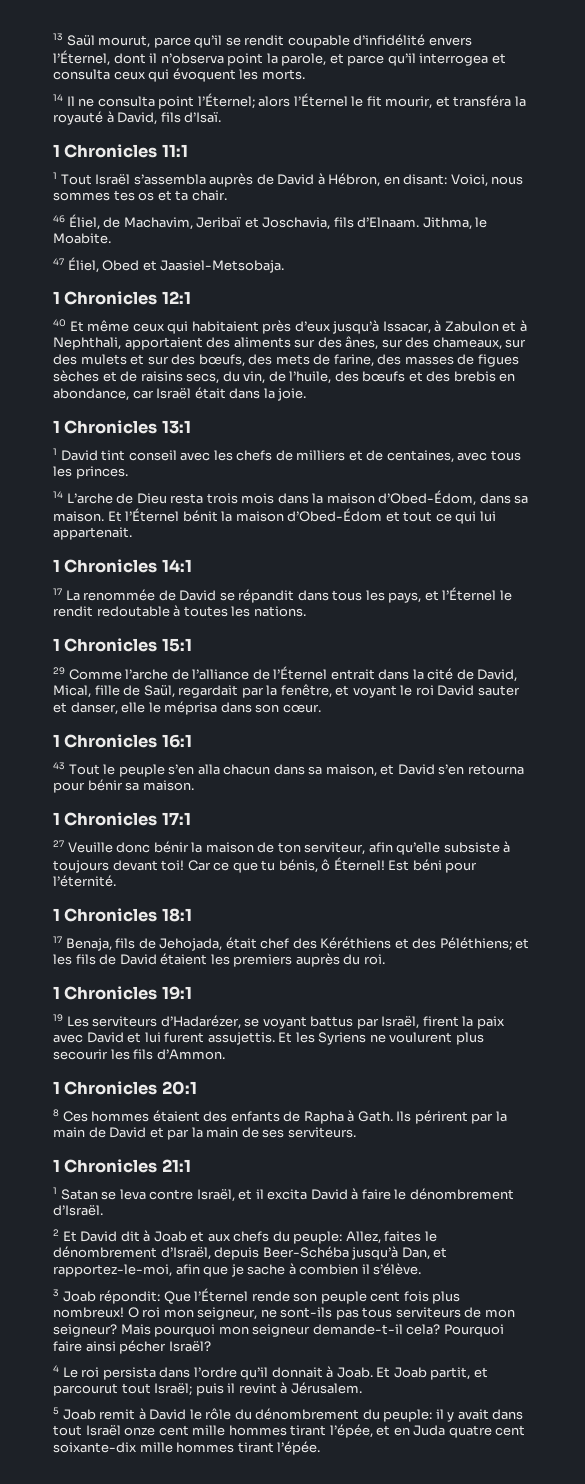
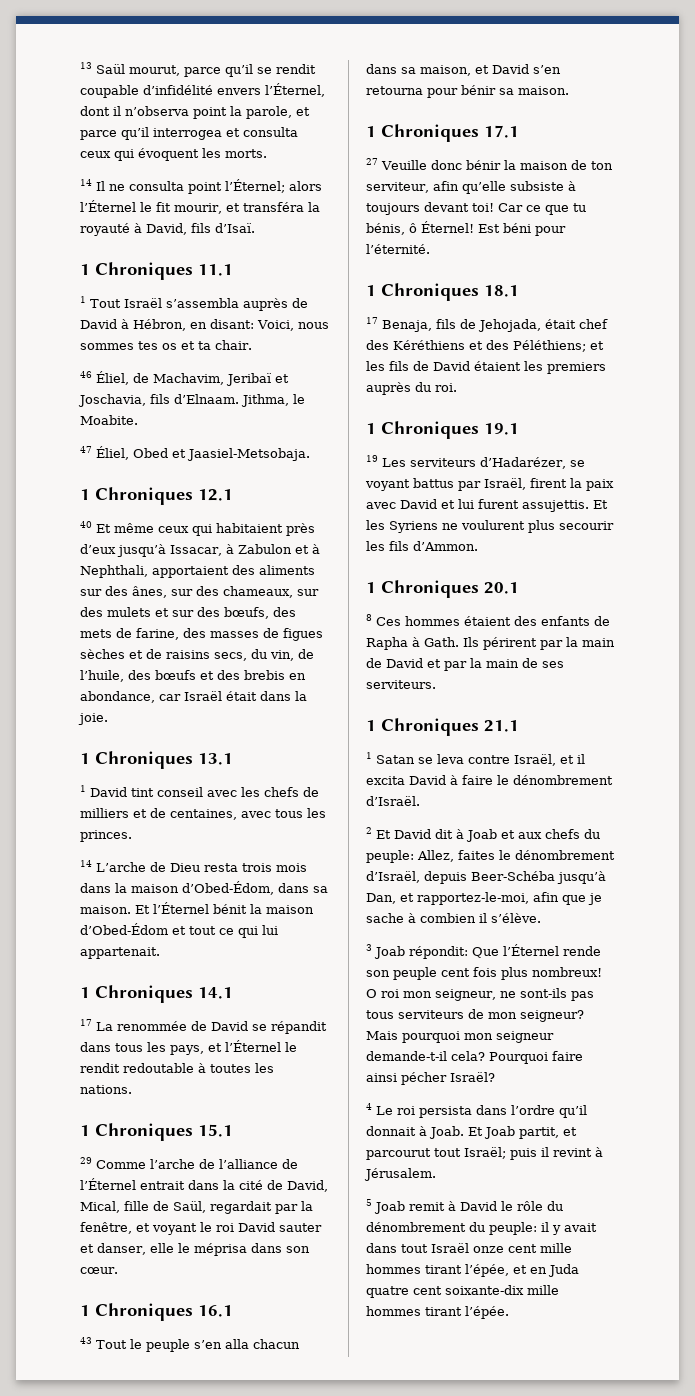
- 1 Chronicles 11:1
+ 1 Chroniques 11.1
- 1 Chronicles 12:1
+ 1 Chroniques 12.1
- 1 Chronicles 13:1
+ 1 Chroniques 13.1
- 1 Chronicles 14:1
+ 1 Chroniques 14.1
- 1 Chronicles 15:1
+ 1 Chroniques 15.1
- 1 Chronicles 16:1
+ 1 Chroniques 16.1
- 1 Chronicles 17:1
+ 1 Chroniques 17.1
- 1 Chronicles 18:1
+ 1 Chroniques 18.1
- 1 Chronicles 19:1
+ 1 Chroniques 19.1
- 1 Chronicles 20:1
+ 1 Chroniques 20.1
- 1 Chronicles 21:1
+ 1 Chroniques 21.1

